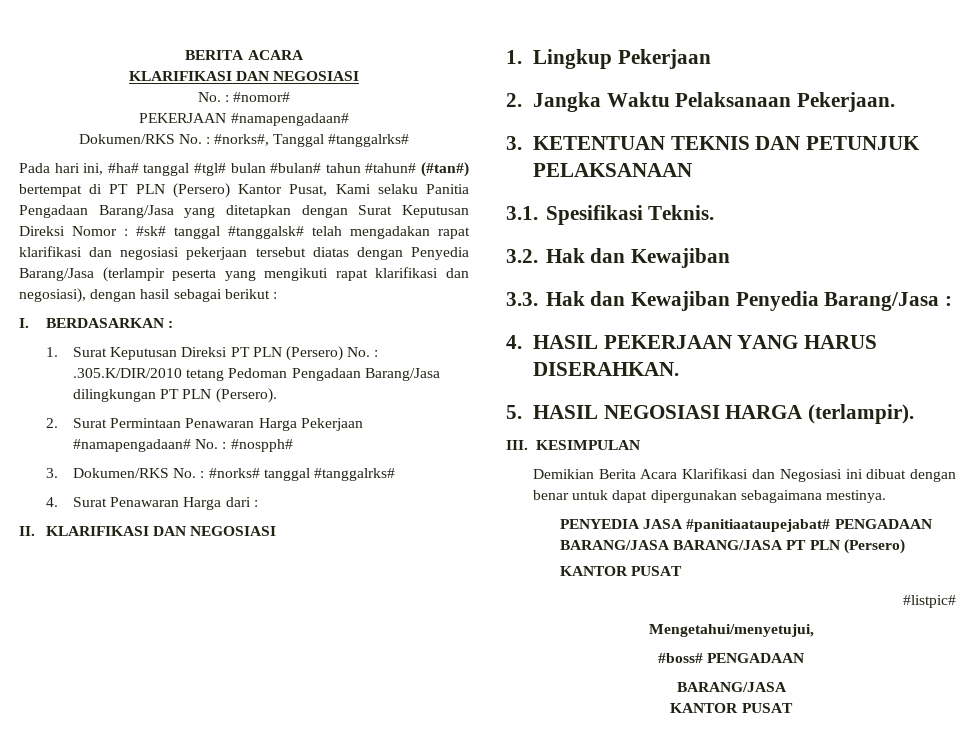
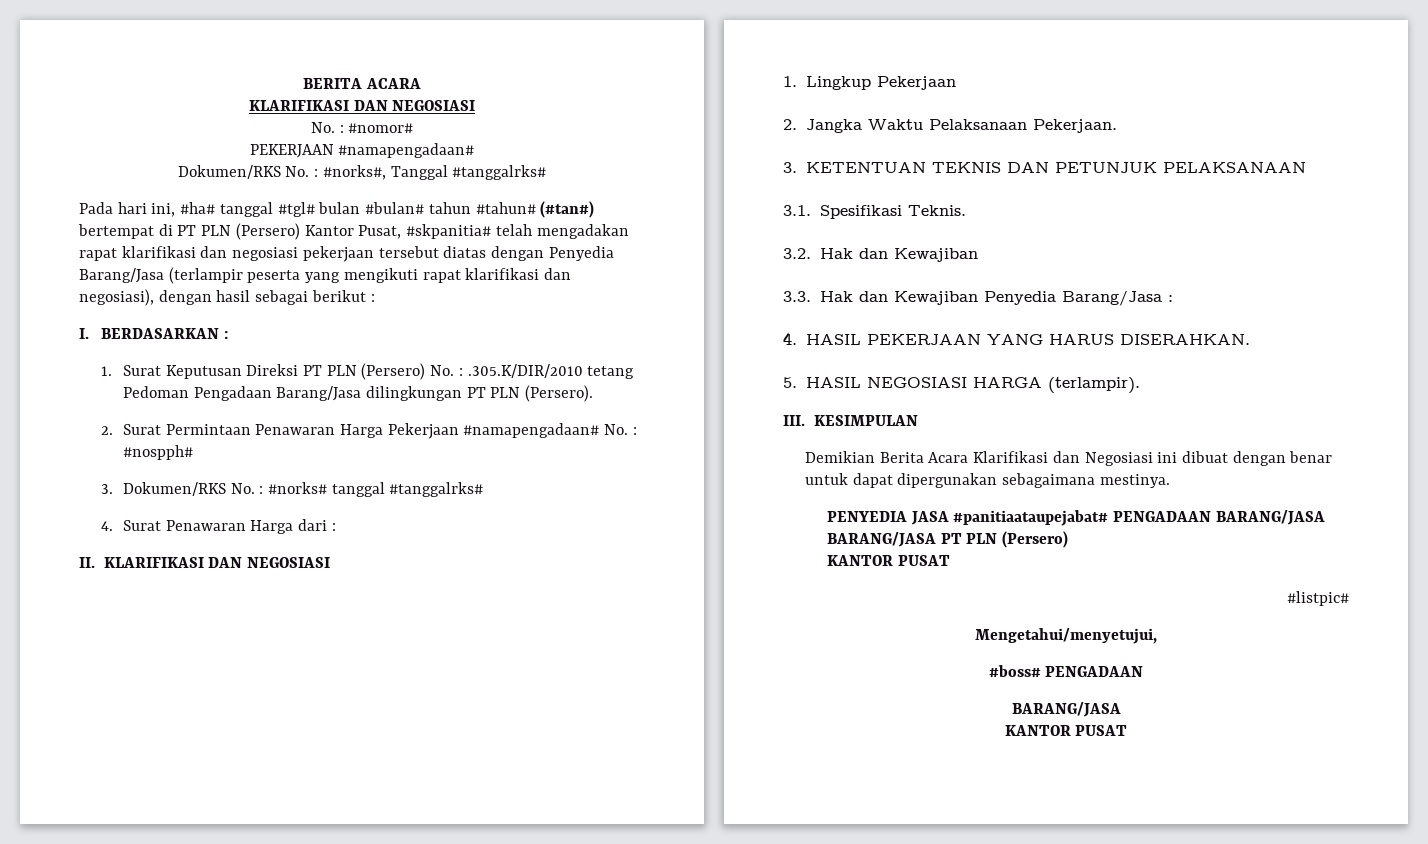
- Pada hari ini, #ha# tanggal #tgl# bulan #bulan# tahun #tahun# (#tan#) bertempat di PT PLN (Persero) Kantor Pusat, Kami selaku Panitia Pengadaan Barang/Jasa yang ditetapkan dengan Surat Keputusan Direksi Nomor : #sk# tanggal #tanggalsk# telah mengadakan rapat klarifikasi dan negosiasi pekerjaan tersebut diatas dengan Penyedia Barang/Jasa (terlampir peserta yang mengikuti rapat klarifikasi dan negosiasi), dengan hasil sebagai berikut :
+ Pada hari ini, #ha# tanggal #tgl# bulan #bulan# tahun #tahun# (#tan#) bertempat di PT PLN (Persero) Kantor Pusat, #skpanitia# telah mengadakan rapat klarifikasi dan negosiasi pekerjaan tersebut diatas dengan Penyedia Barang/Jasa (terlampir peserta yang mengikuti rapat klarifikasi dan negosiasi), dengan hasil sebagai berikut :

